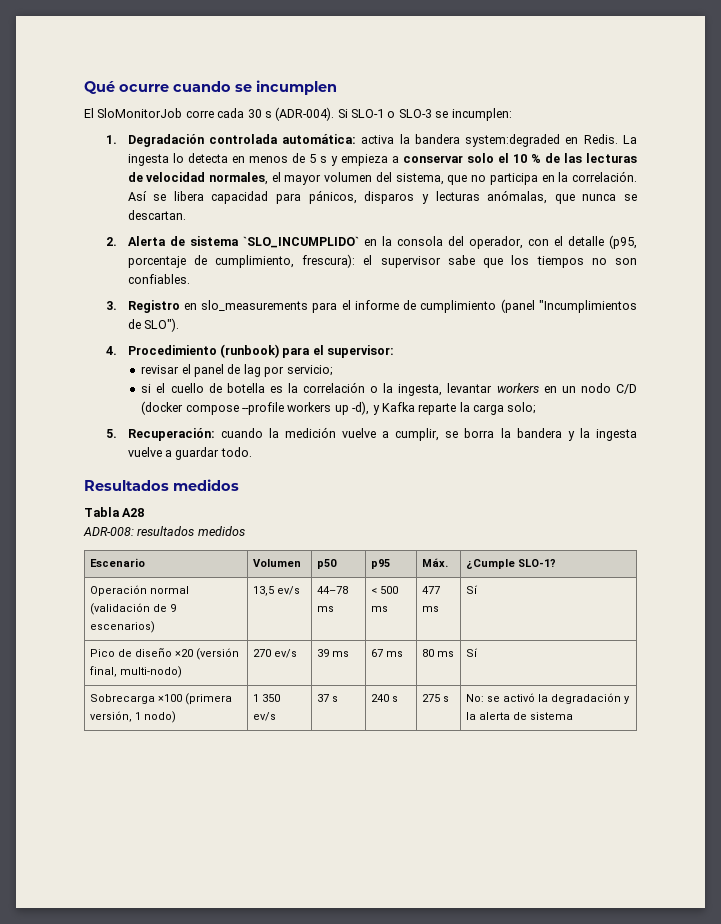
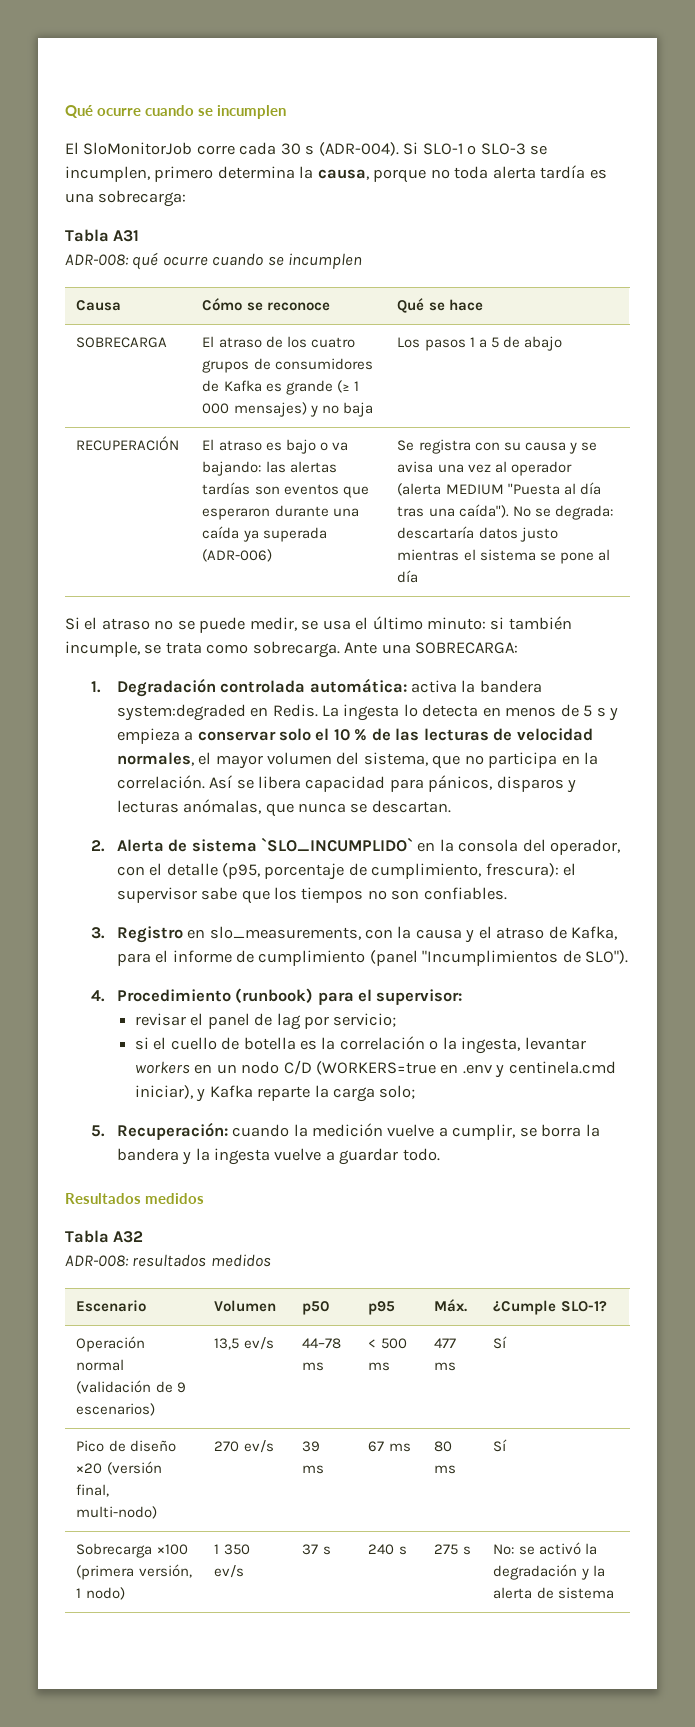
- Si SLO-1 o SLO-3 se incumplen:
+ Si SLO-1 o SLO-3 se incumplen, primero determina la causa, porque no toda alerta tardía es una sobrecarga:
+ Tabla A31
+ ADR-008: qué ocurre cuando se incumplen
+ Causa | Cómo se reconoce | Qué se hace
+ SOBRECARGA | El atraso de los cuatro grupos de consumidores de Kafka es grande (≥ 1 000 mensajes) y no baja | Los pasos 1 a 5 de abajo
+ RECUPERACIÓN | El atraso es bajo o va bajando: las alertas tardías son eventos que esperaron durante una caída ya superada (ADR-006) | Se registra con su causa y se avisa una vez al operador (alerta MEDIUM "Puesta al día tras una caída"). No se degrada: descartaría datos justo mientras el sistema se pone al día
+ Si el atraso no se puede medir, se usa el último minuto: si también incumple, se trata como sobrecarga. Ante una SOBRECARGA:
- 3. Registro en slo_measurements para el informe de cumplimiento (panel "Incumplimientos de SLO").
+ 3. Registro en slo_measurements, con la causa y el atraso de Kafka, para el informe de cumplimiento (panel "Incumplimientos de SLO").
- si el cuello de botella es la correlación o la ingesta, levantar workers en un nodo C/D (docker compose --profile workers up -d), y Kafka reparte la carga solo;
+ si el cuello de botella es la correlación o la ingesta, levantar workers en un nodo C/D (WORKERS=true en .env y centinela.cmd iniciar), y Kafka reparte la carga solo;
- Tabla A28
+ Tabla A32

